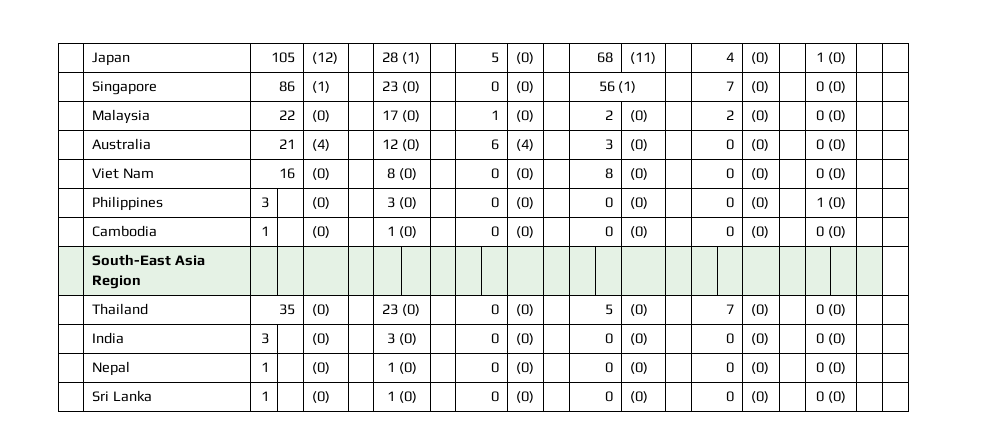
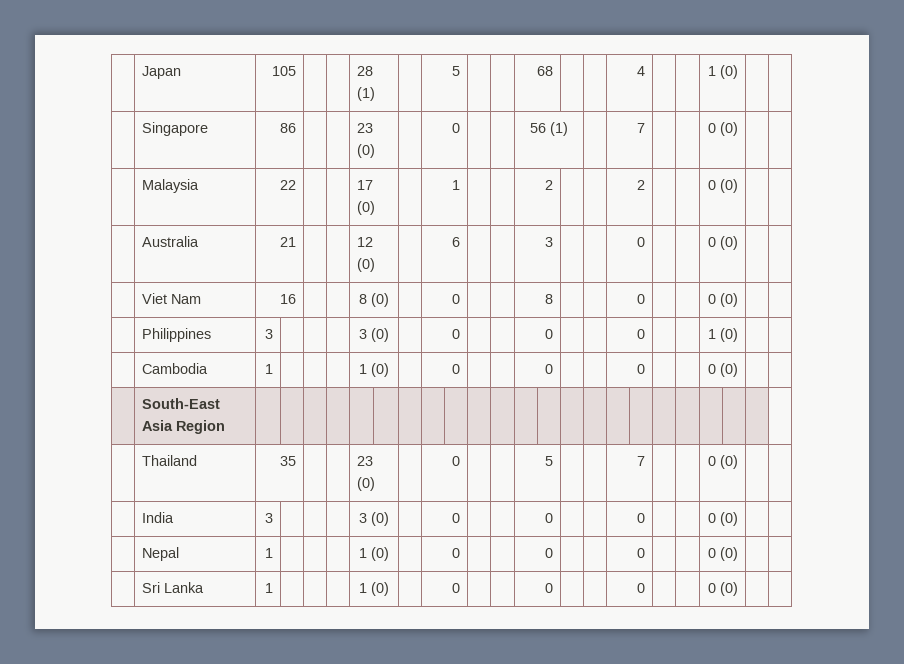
- | Japan | 105 | (12) | | 28 (1) | | 5 | (0) | | 68 | (11) | | 4 | (0) | | 1 (0) | |
+ | Japan | 105 | | | 28 (1) | | 5 | | | 68 | | | 4 | | | 1 (0) | |
- | Singapore | 86 | (1) | | 23 (0) | | 0 | (0) | | 56 (1) | | 7 | (0) | | 0 (0) | |
+ | Singapore | 86 | | | 23 (0) | | 0 | | | 56 (1) | | 7 | | | 0 (0) | |
- | Malaysia | 22 | (0) | | 17 (0) | | 1 | (0) | | 2 | (0) | | 2 | (0) | | 0 (0) | |
+ | Malaysia | 22 | | | 17 (0) | | 1 | | | 2 | | | 2 | | | 0 (0) | |
- | Australia | 21 | (4) | | 12 (0) | | 6 | (4) | | 3 | (0) | | 0 | (0) | | 0 (0) | |
+ | Australia | 21 | | | 12 (0) | | 6 | | | 3 | | | 0 | | | 0 (0) | |
- | Viet Nam | 16 | (0) | | 8 (0) | | 0 | (0) | | 8 | (0) | | 0 | (0) | | 0 (0) | |
+ | Viet Nam | 16 | | | 8 (0) | | 0 | | | 8 | | | 0 | | | 0 (0) | |
- | Philippines | 3 | | (0) | | 3 (0) | | 0 | (0) | | 0 | (0) | | 0 | (0) | | 1 (0) | |
+ | Philippines | 3 | | | | 3 (0) | | 0 | | | 0 | | | 0 | | | 1 (0) | |
- | Cambodia | 1 | | (0) | | 1 (0) | | 0 | (0) | | 0 | (0) | | 0 | (0) | | 0 (0) | |
+ | Cambodia | 1 | | | | 1 (0) | | 0 | | | 0 | | | 0 | | | 0 (0) | |
- | Thailand | 35 | (0) | | 23 (0) | | 0 | (0) | | 5 | (0) | | 7 | (0) | | 0 (0) | |
+ | Thailand | 35 | | | 23 (0) | | 0 | | | 5 | | | 7 | | | 0 (0) | |
- | India | 3 | | (0) | | 3 (0) | | 0 | (0) | | 0 | (0) | | 0 | (0) | | 0 (0) | |
+ | India | 3 | | | | 3 (0) | | 0 | | | 0 | | | 0 | | | 0 (0) | |
- | Nepal | 1 | | (0) | | 1 (0) | | 0 | (0) | | 0 | (0) | | 0 | (0) | | 0 (0) | |
+ | Nepal | 1 | | | | 1 (0) | | 0 | | | 0 | | | 0 | | | 0 (0) | |
- | Sri Lanka | 1 | | (0) | | 1 (0) | | 0 | (0) | | 0 | (0) | | 0 | (0) | | 0 (0) | |
+ | Sri Lanka | 1 | | | | 1 (0) | | 0 | | | 0 | | | 0 | | | 0 (0) | |

